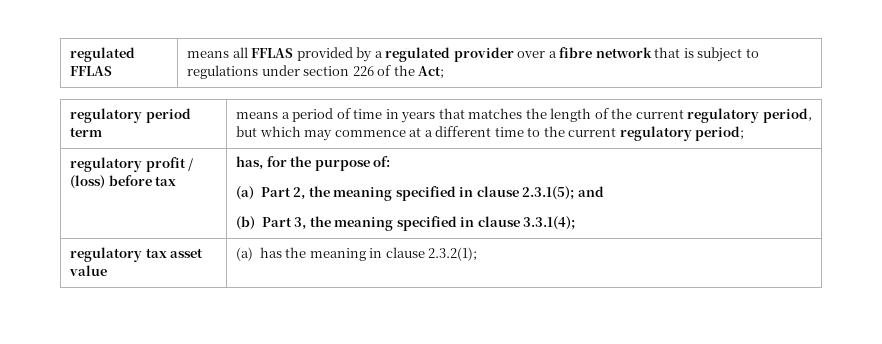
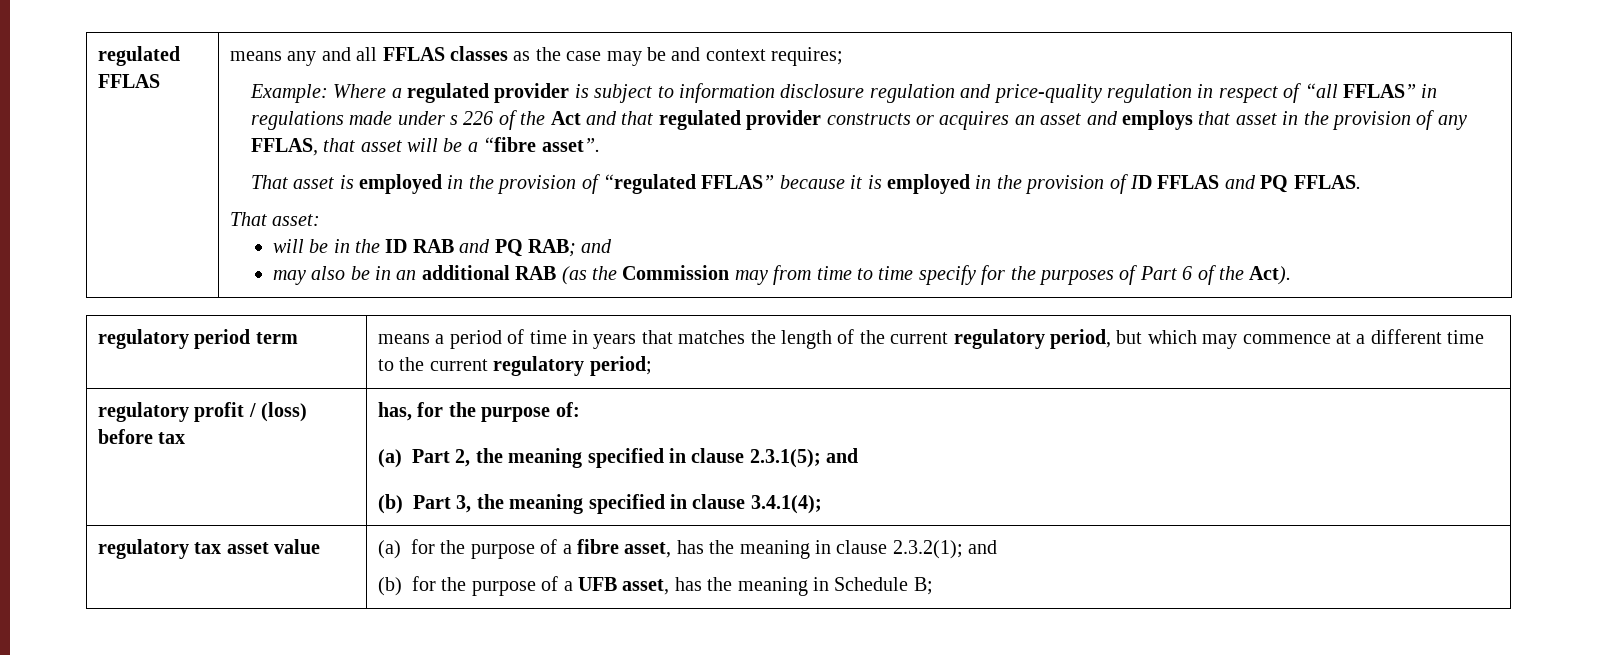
- means all FFLAS provided by a regulated provider over a fibre network that is subject to regulations under section 226 of the Act;
+ means any and all FFLAS classes as the case may be and context requires;
+ Example: Where a regulated provider is subject to information disclosure regulation and price-quality regulation in respect of “all FFLAS” in regulations made under s 226 of the Act and that regulated provider constructs or acquires an asset and employs that asset in the provision of any FFLAS, that asset will be a “fibre asset”.
+ That asset is employed in the provision of “regulated FFLAS” because it is employed in the provision of ID FFLAS and PQ FFLAS.
+ That asset:
+ will be in the ID RAB and PQ RAB; and
+ may also be in an additional RAB (as the Commission may from time to time specify for the purposes of Part 6 of the Act).
  regulatory profit / (loss) before tax | has, for the purpose of:
  (a) Part 2, the meaning specified in clause 2.3.1(5); and
- (b) Part 3, the meaning specified in clause 3.3.1(4);
+ (b) Part 3, the meaning specified in clause 3.4.1(4);
- regulatory tax asset value | (a) has the meaning in clause 2.3.2(1);
+ regulatory tax asset value | (a) for the purpose of a fibre asset, has the meaning in clause 2.3.2(1); and
+ (b) for the purpose of a UFB asset, has the meaning in Schedule B;

